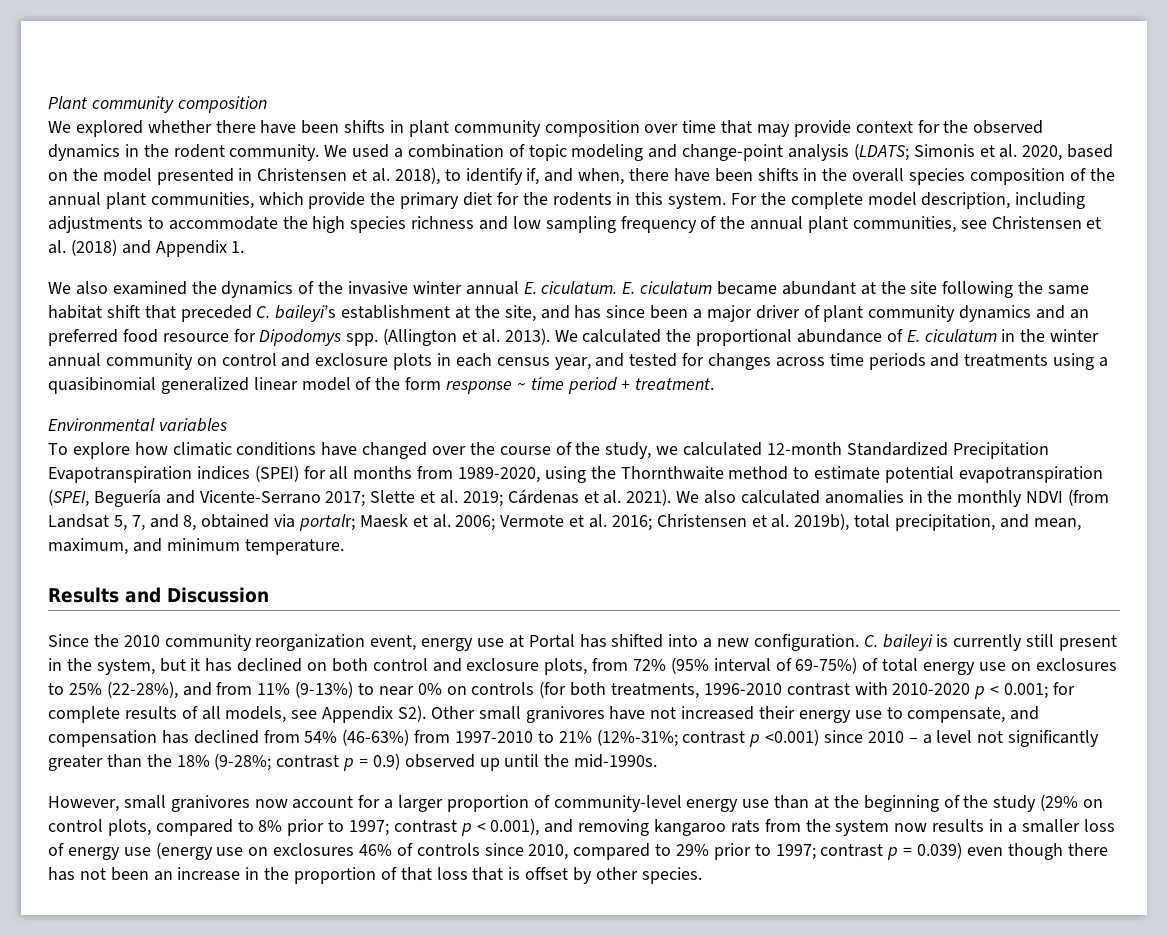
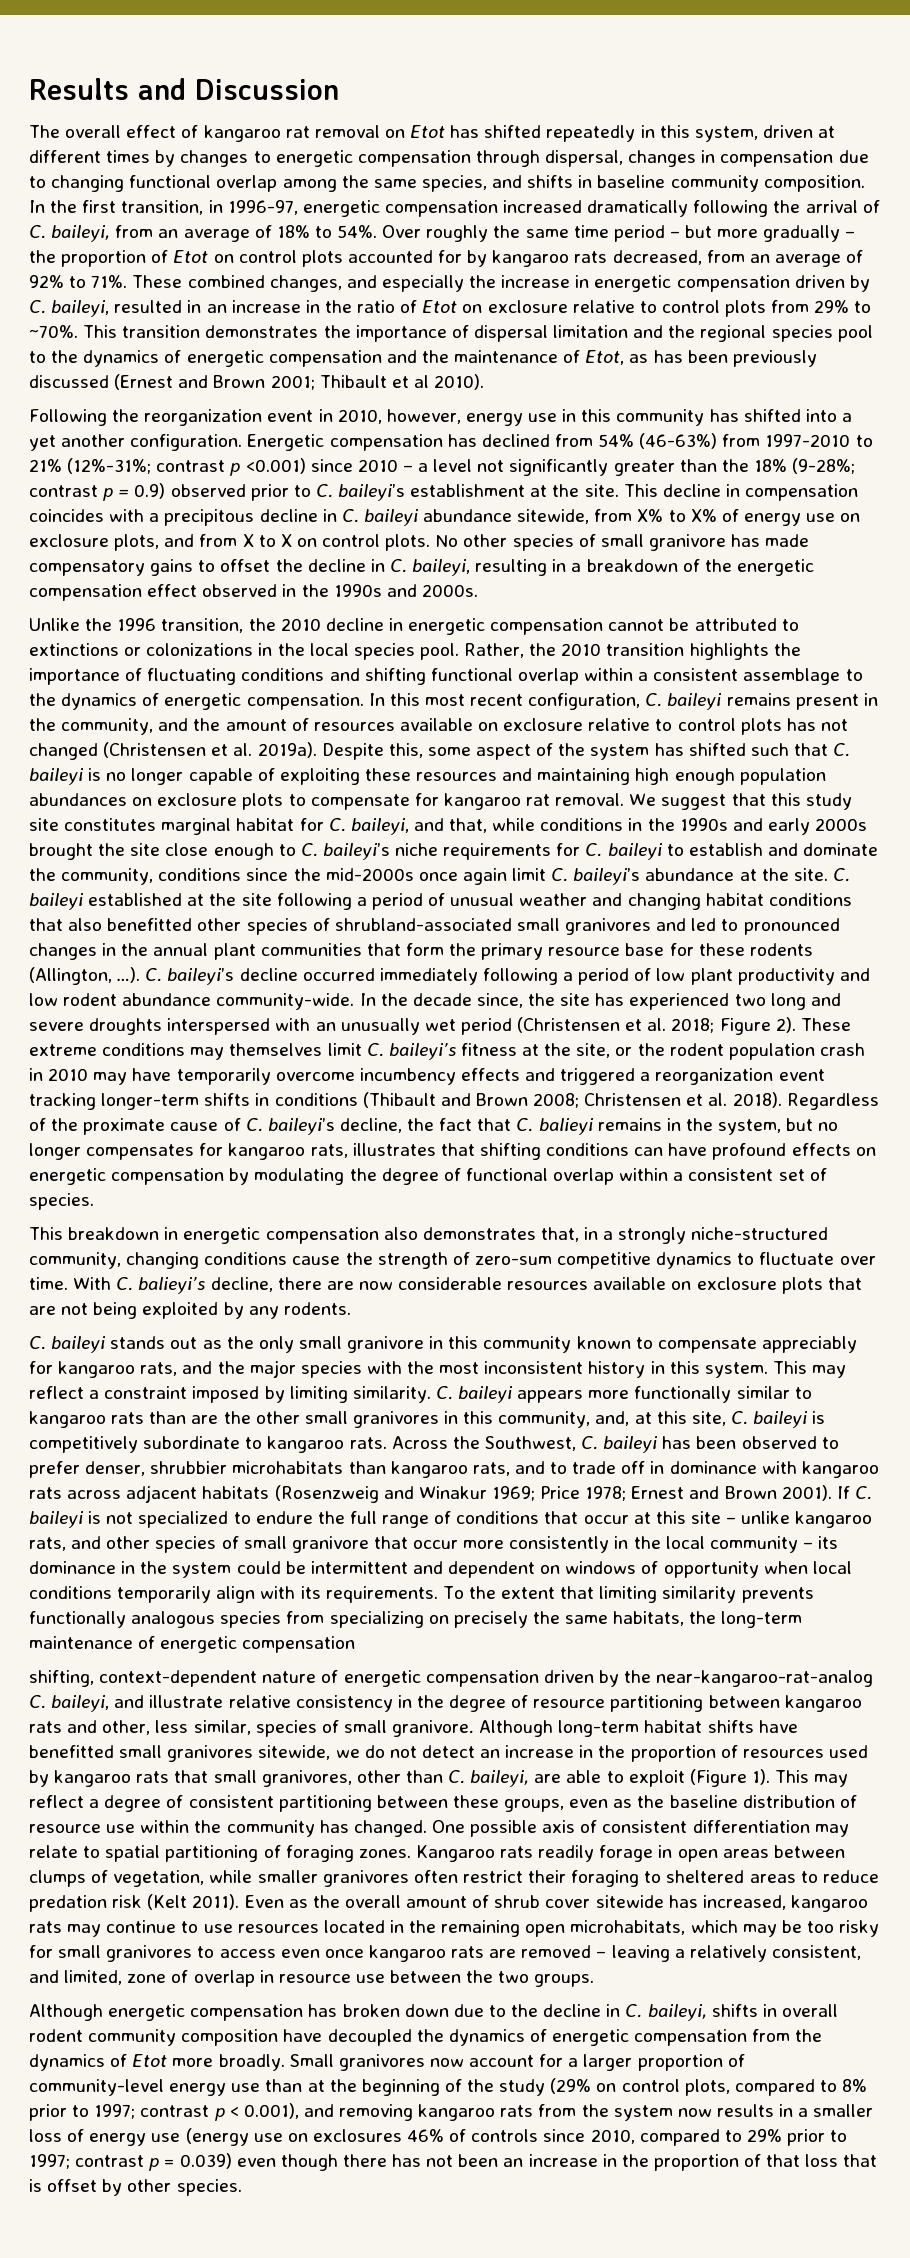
- Plant community composition
- We explored whether there have been shifts in plant community composition over time that may provide context for the observed dynamics in the rodent community. We used a combination of topic modeling and change-point analysis (LDATS; Simonis et al. 2020, based on the model presented in Christensen et al. 2018), to identify if, and when, there have been shifts in the overall species composition of the annual plant communities, which provide the primary diet for the rodents in this system. For the complete model description, including adjustments to accommodate the high species richness and low sampling frequency of the annual plant communities, see Christensen et al. (2018) and Appendix 1.
- We also examined the dynamics of the invasive winter annual E. ciculatum. E. ciculatum became abundant at the site following the same habitat shift that preceded C. baileyi’s establishment at the site, and has since been a major driver of plant community dynamics and an preferred food resource for Dipodomys spp. (Allington et al. 2013). We calculated the proportional abundance of E. ciculatum in the winter annual community on control and exclosure plots in each census year, and tested for changes across time periods and treatments using a quasibinomial generalized linear model of the form response ~ time period + treatment.
- Environmental variables
- To explore how climatic conditions have changed over the course of the study, we calculated 12-month Standardized Precipitation Evapotranspiration indices (SPEI) for all months from 1989-2020, using the Thornthwaite method to estimate potential evapotranspiration (SPEI, Beguería and Vicente-Serrano 2017; Slette et al. 2019; Cárdenas et al. 2021). We also calculated anomalies in the monthly NDVI (from Landsat 5, 7, and 8, obtained via portalr; Maesk et al. 2006; Vermote et al. 2016; Christensen et al. 2019b), total precipitation, and mean, maximum, and minimum temperature.
  Results and Discussion
- Since the 2010 community reorganization event, energy use at Portal has shifted into a new configuration. C. baileyi is currently still present in the system, but it has declined on both control and exclosure plots, from 72% (95% interval of 69-75%) of total energy use on exclosures to 25% (22-28%), and from 11% (9-13%) to near 0% on controls (for both treatments, 1996-2010 contrast with 2010-2020 p < 0.001; for complete results of all models, see Appendix S2). Other small granivores have not increased their energy use to compensate, and compensation has declined from 54% (46-63%) from 1997-2010 to 21% (12%-31%;
+ The overall effect of kangaroo rat removal on Etot has shifted repeatedly in this system, driven at different times by changes to energetic compensation through dispersal, changes in compensation due to changing functional overlap among the same species, and shifts in baseline community composition. In the first transition, in 1996-97, energetic compensation increased dramatically following the arrival of C. baileyi, from an average of 18% to 54%. Over roughly the same time period – but more gradually – the proportion of Etot on control plots accounted for by kangaroo rats decreased, from an average of 92% to 71%. These combined changes, and especially the increase in energetic compensation driven by C. baileyi, resulted in an increase in the ratio of Etot on exclosure relative to control plots from 29% to ~70%. This transition demonstrates the importance of dispersal limitation and the regional species pool to the dynamics of energetic compensation and the maintenance of Etot, as has been previously discussed (Ernest and Brown 2001; Thibault et al 2010).
+ Following the reorganization event in 2010, however, energy use in this community has shifted into a yet another configuration. Energetic compensation has declined from 54% (46-63%) from 1997-2010 to 21% (12%-31%;
- contrast p = 0.9) observed up until the mid-1990s.
- However, small granivores now account for a larger proportion of community-level energy use than at the beginning of the study (29% on control plots, compared to 8% prior to 1997;
+ contrast p = 0.9) observed prior to C. baileyi’s establishment at the site. This decline in compensation coincides with a precipitous decline in C. baileyi abundance sitewide, from X% to X% of energy use on exclosure plots, and from X to X on control plots. No other species of small granivore has made compensatory gains to offset the decline in C. baileyi, resulting in a breakdown of the energetic compensation effect observed in the 1990s and 2000s.
+ Unlike the 1996 transition, the 2010 decline in energetic compensation cannot be attributed to extinctions or colonizations in the local species pool. Rather, the 2010 transition highlights the importance of fluctuating conditions and shifting functional overlap within a consistent assemblage to the dynamics of energetic compensation. In this most recent configuration, C. baileyi remains present in the community, and the amount of resources available on exclosure relative to control plots has not changed (Christensen et al. 2019a). Despite this, some aspect of the system has shifted such that C. baileyi is no longer capable of exploiting these resources and maintaining high enough population abundances on exclosure plots to compensate for kangaroo rat removal. We suggest that this study site constitutes marginal habitat for C. baileyi, and that, while conditions in the 1990s and early 2000s brought the site close enough to C. baileyi’s niche requirements for C. baileyi to establish and dominate the community, conditions since the mid-2000s once again limit C. baileyi’s abundance at the site. C. baileyi established at the site following a period of unusual weather and changing habitat conditions that also benefitted other species of shrubland-associated small granivores and led to pronounced changes in the annual plant communities that form the primary resource base for these rodents (Allington, …). C. baileyi’s decline occurred immediately following a period of low plant productivity and low rodent abundance community-wide. In the decade since, the site has experienced two long and severe droughts interspersed with an unusually wet period (Christensen et al. 2018; Figure 2). These extreme conditions may themselves limit C. baileyi’s fitness at the site, or the rodent population crash in 2010 may have temporarily overcome incumbency effects and triggered a reorganization event tracking longer-term shifts in conditions (Thibault and Brown 2008; Christensen et al. 2018). Regardless of the proximate cause of C. baileyi’s decline, the fact that C. balieyi remains in the system, but no longer compensates for kangaroo rats, illustrates that shifting conditions can have profound effects on energetic compensation by modulating the degree of functional overlap within a consistent set of species.
+ This breakdown in energetic compensation also demonstrates that, in a strongly niche-structured community, changing conditions cause the strength of zero-sum competitive dynamics to fluctuate over time. With C. balieyi’s decline, there are now considerable resources available on exclosure plots that are not being exploited by any rodents.
+ C. baileyi stands out as the only small granivore in this community known to compensate appreciably for kangaroo rats, and the major species with the most inconsistent history in this system. This may reflect a constraint imposed by limiting similarity. C. baileyi appears more functionally similar to kangaroo rats than are the other small granivores in this community, and, at this site, C. baileyi is competitively subordinate to kangaroo rats. Across the Southwest, C. baileyi has been observed to prefer denser, shrubbier microhabitats than kangaroo rats, and to trade off in dominance with kangaroo rats across adjacent habitats (Rosenzweig and Winakur 1969; Price 1978; Ernest and Brown 2001). If C. baileyi is not specialized to endure the full range of conditions that occur at this site – unlike kangaroo rats, and other species of small granivore that occur more consistently in the local community – its dominance in the system could be intermittent and dependent on windows of opportunity when local conditions temporarily align with its requirements. To the extent that limiting similarity prevents functionally analogous species from specializing on precisely the same habitats, the long-term maintenance of energetic compensation
+ shifting, context-dependent nature of energetic compensation driven by the near-kangaroo-rat-analog C. baileyi, and illustrate relative consistency in the degree of resource partitioning between kangaroo rats and other, less similar, species of small granivore. Although long-term habitat shifts have benefitted small granivores sitewide, we do not detect an increase in the proportion of resources used by kangaroo rats that small granivores, other than C. baileyi, are able to exploit (Figure 1). This may reflect a degree of consistent partitioning between these groups, even as the baseline distribution of resource use within the community has changed. One possible axis of consistent differentiation may relate to spatial partitioning of foraging zones. Kangaroo rats readily forage in open areas between clumps of vegetation, while smaller granivores often restrict their foraging to sheltered areas to reduce predation risk (Kelt 2011). Even as the overall amount of shrub cover sitewide has increased, kangaroo rats may continue to use resources located in the remaining open microhabitats, which may be too risky for small granivores to access even once kangaroo rats are removed – leaving a relatively consistent, and limited, zone of overlap in resource use between the two groups.
+ Although energetic compensation has broken down due to the decline in C. baileyi, shifts in overall rodent community composition have decoupled the dynamics of energetic compensation from the dynamics of Etot more broadly. Small granivores now account for a larger proportion of community-level energy use than at the beginning of the study (29% on control plots, compared to 8% prior to 1997;

